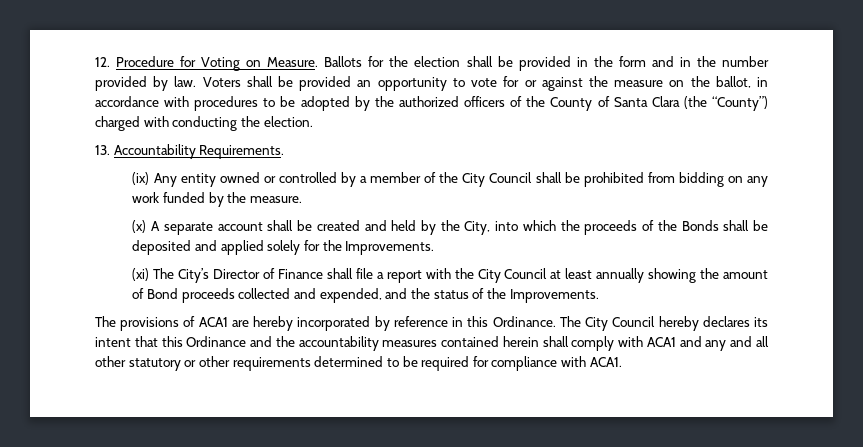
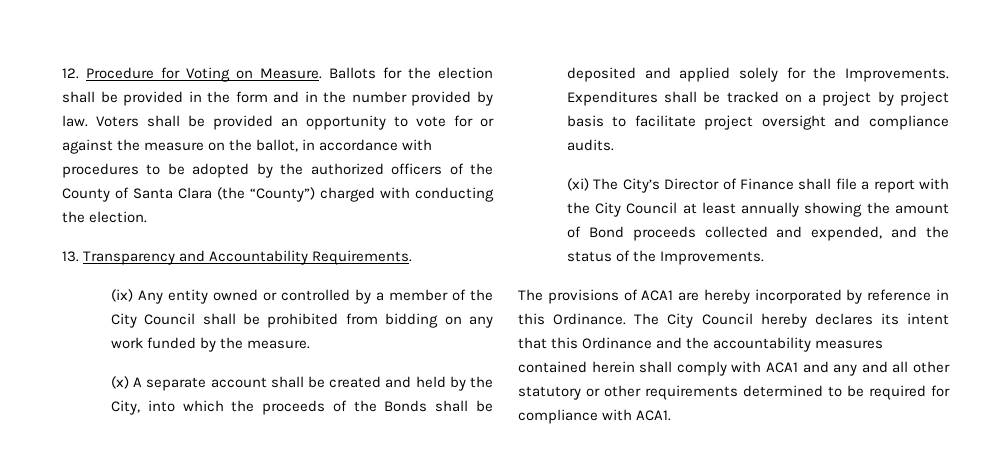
- 13. Accountability Requirements.
+ 13. Transparency and Accountability Requirements.
+ Expenditures shall be tracked on a project by project basis to facilitate project oversight and compliance audits.

